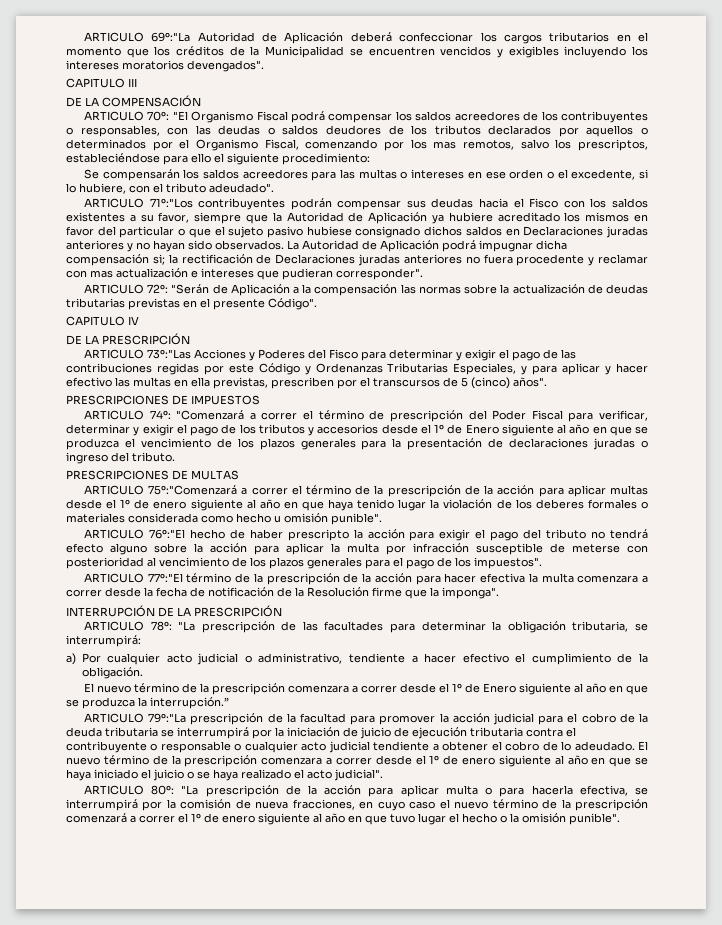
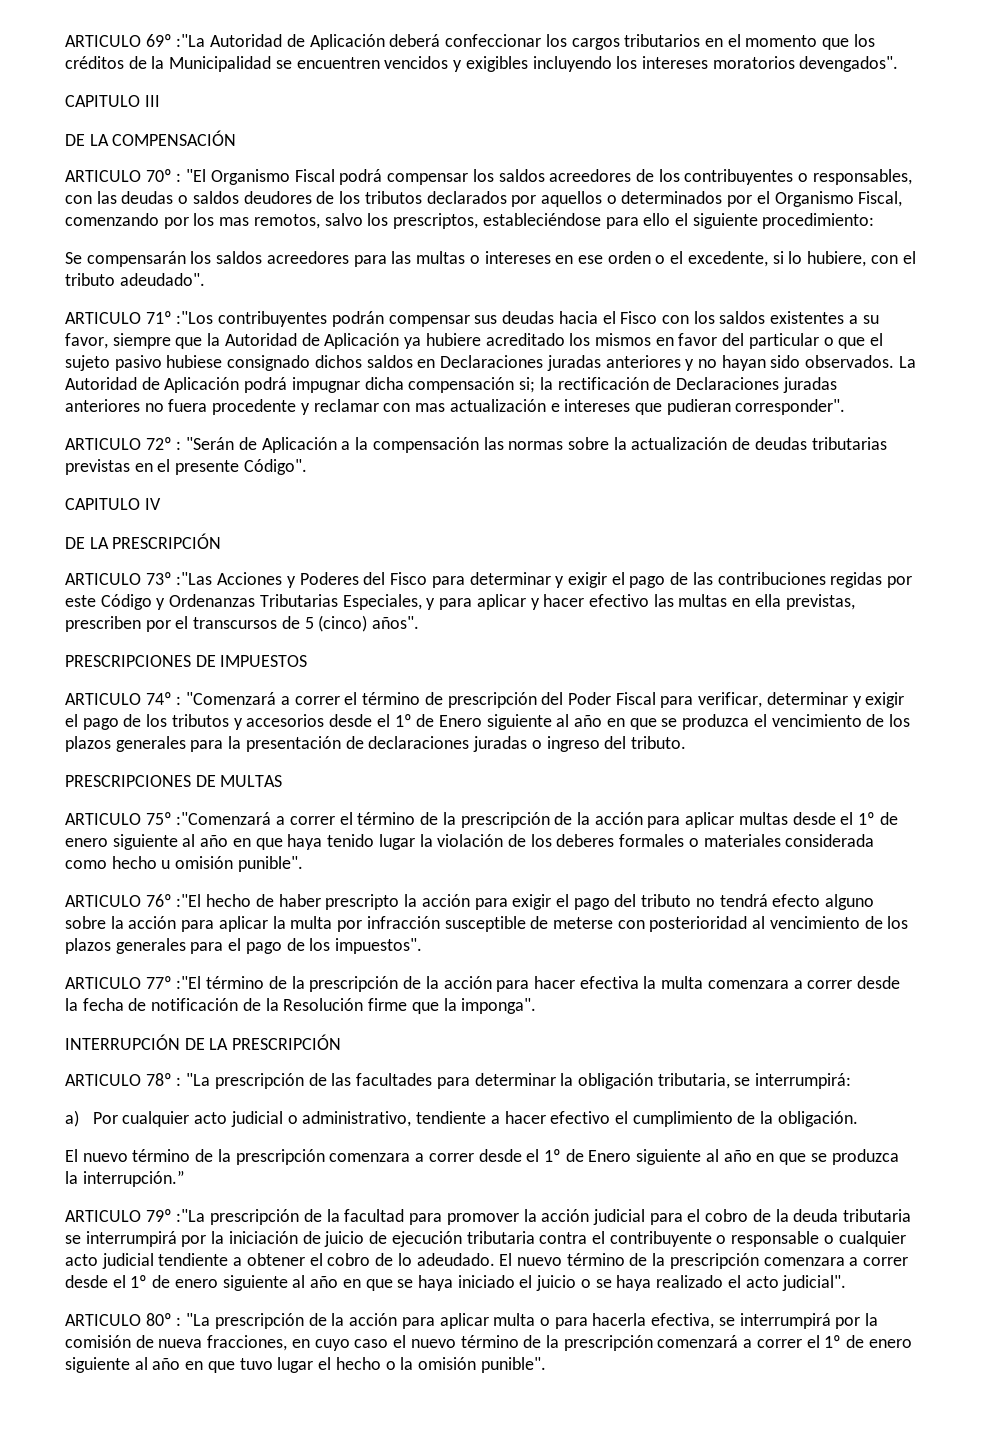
- ARTICULO 69º:"La Autoridad de Aplicación deberá confeccionar los cargos tributarios en el momento que los créditos de la Municipalidad se encuentren vencidos y exigibles incluyendo los intereses moratorios devengados".
+ ARTICULO 69º :"La Autoridad de Aplicación deberá confeccionar los cargos tributarios en el momento que los créditos de la Municipalidad se encuentren vencidos y exigibles incluyendo los intereses moratorios devengados".
- ARTICULO 70º: "El Organismo Fiscal podrá compensar los saldos acreedores de los contribuyentes o responsables, con las deudas o saldos deudores de los tributos declarados por aquellos o determinados por el Organismo Fiscal, comenzando por los mas remotos, salvo los prescriptos, estableciéndose para ello el siguiente procedimiento:
+ ARTICULO 70º : "El Organismo Fiscal podrá compensar los saldos acreedores de los contribuyentes o responsables, con las deudas o saldos deudores de los tributos declarados por aquellos o determinados por el Organismo Fiscal, comenzando por los mas remotos, salvo los prescriptos, estableciéndose para ello el siguiente procedimiento:
- ARTICULO 71º:"Los contribuyentes podrán compensar sus deudas hacia el Fisco con los saldos existentes a su favor, siempre que la Autoridad de Aplicación ya hubiere acreditado los mismos en favor del particular o que el sujeto pasivo hubiese consignado dichos saldos en Declaraciones juradas anteriores y no hayan sido observados.
+ ARTICULO 71º :"Los contribuyentes podrán compensar sus deudas hacia el Fisco con los saldos existentes a su favor, siempre que la Autoridad de Aplicación ya hubiere acreditado los mismos en favor del particular o que el sujeto pasivo hubiese consignado dichos saldos en Declaraciones juradas anteriores y no hayan sido observados.
- ARTICULO 72º: "Serán de Aplicación a la compensación las normas sobre la actualización de deudas tributarias previstas en el presente Código".
+ ARTICULO 72º : "Serán de Aplicación a la compensación las normas sobre la actualización de deudas tributarias previstas en el presente Código".
- ARTICULO 73º:"Las Acciones y Poderes del Fisco para determinar y exigir el pago de las contribuciones regidas por este Código y Ordenanzas Tributarias Especiales, y para aplicar y hacer efectivo las multas en ella previstas, prescriben por el transcursos de 5 (cinco) años".
+ ARTICULO 73º :"Las Acciones y Poderes del Fisco para determinar y exigir el pago de las contribuciones regidas por este Código y Ordenanzas Tributarias Especiales, y para aplicar y hacer efectivo las multas en ella previstas, prescriben por el transcursos de 5 (cinco) años".
- ARTICULO 74º: "Comenzará a correr el término de prescripción del Poder Fiscal para verificar, determinar y exigir el pago de los tributos y accesorios desde el 1º de Enero siguiente al año en que se produzca el vencimiento de los plazos generales para la presentación de declaraciones juradas o ingreso del tributo.
+ ARTICULO 74º : "Comenzará a correr el término de prescripción del Poder Fiscal para verificar, determinar y exigir el pago de los tributos y accesorios desde el 1º de Enero siguiente al año en que se produzca el vencimiento de los plazos generales para la presentación de declaraciones juradas o ingreso del tributo.
- ARTICULO 75º:"Comenzará a correr el término de la prescripción de la acción para aplicar multas desde el 1º de enero siguiente al año en que haya tenido lugar la violación de los deberes formales o materiales considerada como hecho u omisión punible".
+ ARTICULO 75º :"Comenzará a correr el término de la prescripción de la acción para aplicar multas desde el 1º de enero siguiente al año en que haya tenido lugar la violación de los deberes formales o materiales considerada como hecho u omisión punible".
- ARTICULO 76º:"El hecho de haber prescripto la acción para exigir el pago del tributo no tendrá efecto alguno sobre la acción para aplicar la multa por infracción susceptible de meterse con posterioridad al vencimiento de los plazos generales para el pago de los impuestos".
+ ARTICULO 76º :"El hecho de haber prescripto la acción para exigir el pago del tributo no tendrá efecto alguno sobre la acción para aplicar la multa por infracción susceptible de meterse con posterioridad al vencimiento de los plazos generales para el pago de los impuestos".
- ARTICULO 77º:"El término de la prescripción de la acción para hacer efectiva la multa comenzara a correr desde la fecha de notificación de la Resolución firme que la imponga".
+ ARTICULO 77º :"El término de la prescripción de la acción para hacer efectiva la multa comenzara a correr desde la fecha de notificación de la Resolución firme que la imponga".
- ARTICULO 78º: "La prescripción de las facultades para determinar la obligación tributaria, se interrumpirá:
+ ARTICULO 78º : "La prescripción de las facultades para determinar la obligación tributaria, se interrumpirá:
- ARTICULO 79º:"La prescripción de la facultad para promover la acción judicial para el cobro de la deuda tributaria se interrumpirá por la iniciación de juicio de ejecución tributaria contra el contribuyente o responsable o cualquier acto judicial tendiente a obtener el cobro de lo adeudado.
+ ARTICULO 79º :"La prescripción de la facultad para promover la acción judicial para el cobro de la deuda tributaria se interrumpirá por la iniciación de juicio de ejecución tributaria contra el contribuyente o responsable o cualquier acto judicial tendiente a obtener el cobro de lo adeudado.
- ARTICULO 80º: "La prescripción de la acción para aplicar multa o para hacerla efectiva, se interrumpirá por la comisión de nueva fracciones, en cuyo caso el nuevo término de la prescripción comenzará a correr el 1º de enero siguiente al año en que tuvo lugar el hecho o la omisión punible".
+ ARTICULO 80º : "La prescripción de la acción para aplicar multa o para hacerla efectiva, se interrumpirá por la comisión de nueva fracciones, en cuyo caso el nuevo término de la prescripción comenzará a correr el 1º de enero siguiente al año en que tuvo lugar el hecho o la omisión punible".

